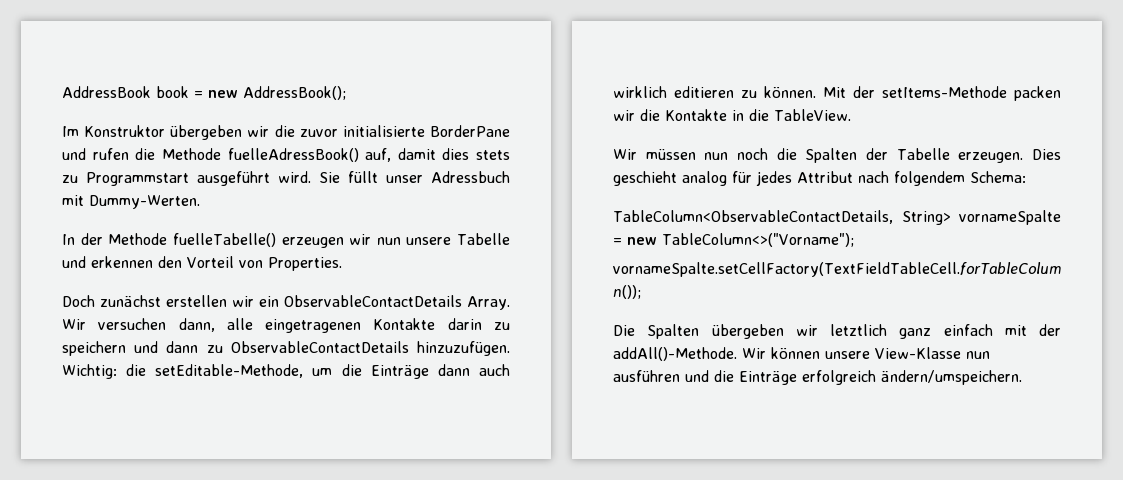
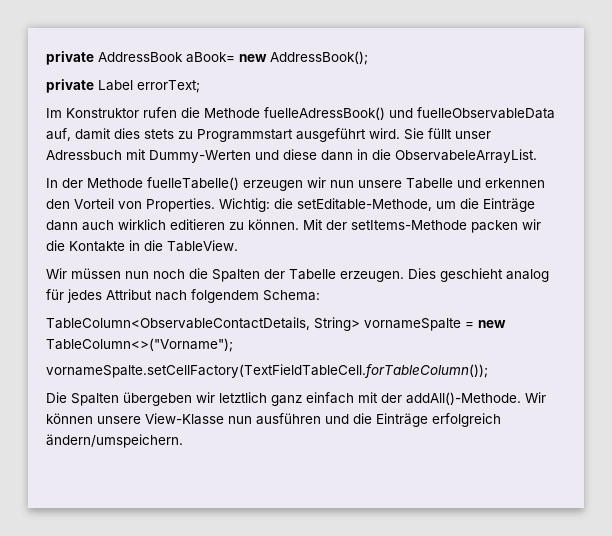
- AddressBook book = new AddressBook();
+ private AddressBook aBook= new AddressBook();
+ private Label errorText;
- Im Konstruktor übergeben wir die zuvor initialisierte BorderPane und rufen die Methode fuelleAdressBook() auf, damit dies stets zu Programmstart ausgeführt wird.
+ Im Konstruktor rufen die Methode fuelleAdressBook() und fuelleObservableData auf, damit dies stets zu Programmstart ausgeführt wird.
- Sie füllt unser Adressbuch mit Dummy-Werten.
+ Sie füllt unser Adressbuch mit Dummy-Werten und diese dann in die ObservabeleArrayList.
- In der Methode fuelleTabelle() erzeugen wir nun unsere Tabelle und erkennen den Vorteil von Properties.
- Doch zunächst erstellen wir ein ObservableContactDetails Array. Wir versuchen dann, alle eingetragenen Kontakte darin zu speichern und dann zu ObservableContactDetails hinzuzufügen. Wichtig: die setEditable-Methode, um die Einträge dann auch wirklich editieren zu können.
+ In der Methode fuelleTabelle() erzeugen wir nun unsere Tabelle und erkennen den Vorteil von Properties. Wichtig: die setEditable-Methode, um die Einträge dann auch wirklich editieren zu können.

